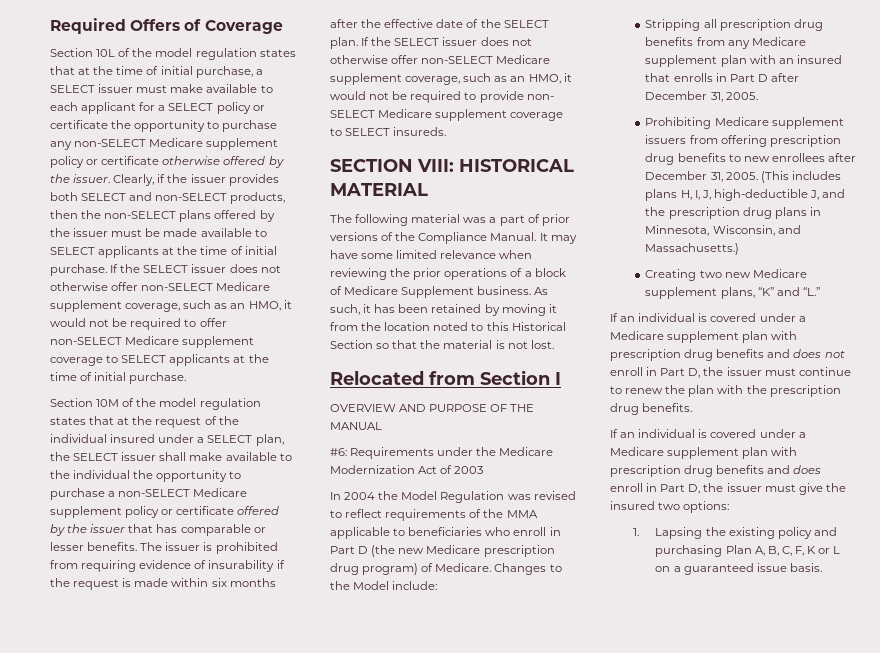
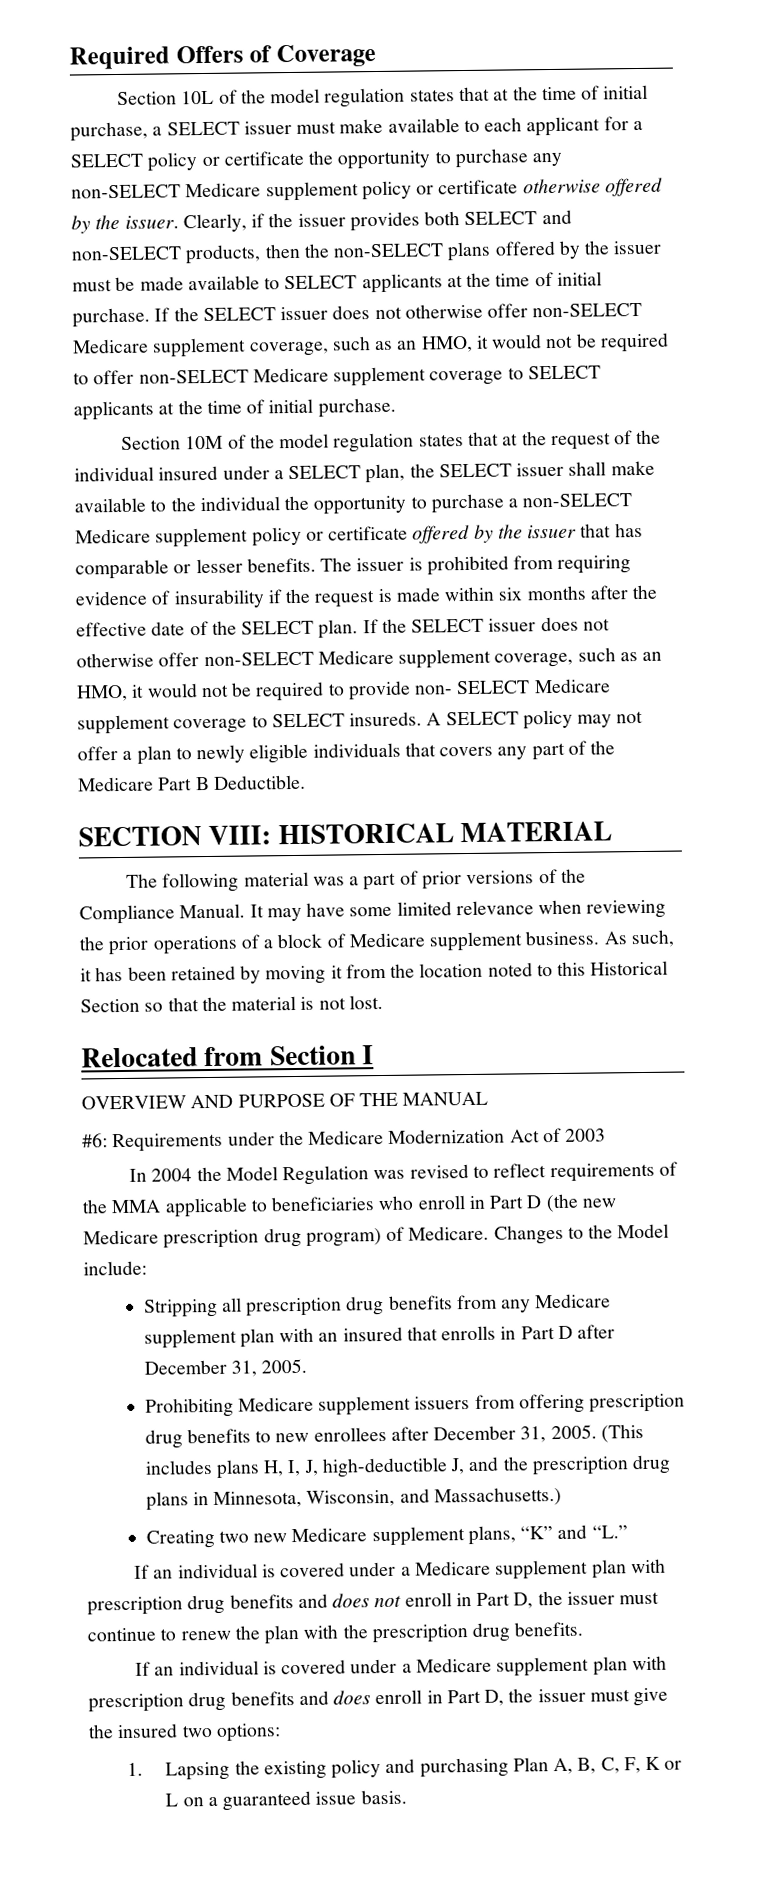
+ A SELECT policy may not offer a plan to newly eligible individuals that covers any part of the Medicare Part B Deductible.
- It may have some limited relevance when reviewing the prior operations of a block of Medicare Supplement business.
+ It may have some limited relevance when reviewing the prior operations of a block of Medicare supplement business.

